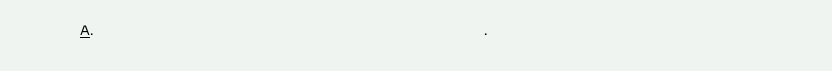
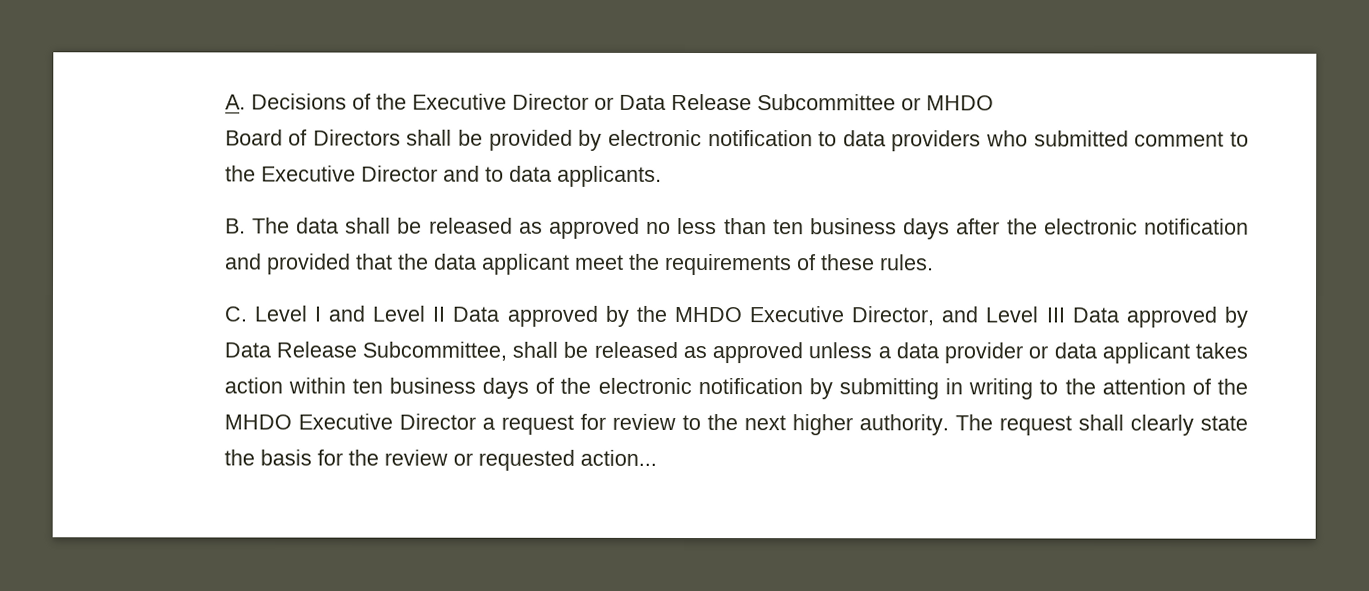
- A.
- .
+ A. Decisions of the Executive Director or Data Release Subcommittee or MHDO
+ Board of Directors shall be provided by electronic notification to data providers who submitted comment to the Executive Director and to data applicants.
+ B. The data shall be released as approved no less than ten business days after the electronic notification and provided that the data applicant meet the requirements of these rules.
+ C. Level I and Level II Data approved by the MHDO Executive Director, and Level III Data approved by Data Release Subcommittee, shall be released as approved unless a data provider or data applicant takes action within ten business days of the electronic notification by submitting in writing to the attention of the MHDO Executive Director a request for review to the next higher authority. The request shall clearly state the basis for the review or requested action...

